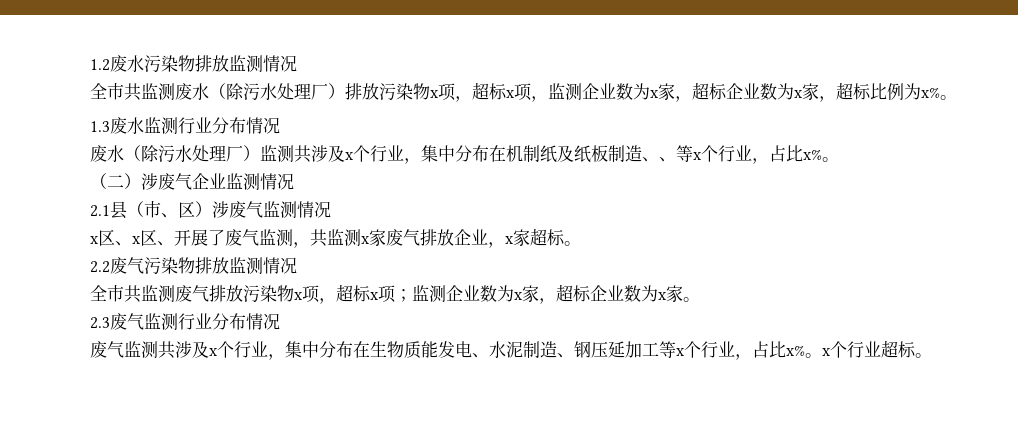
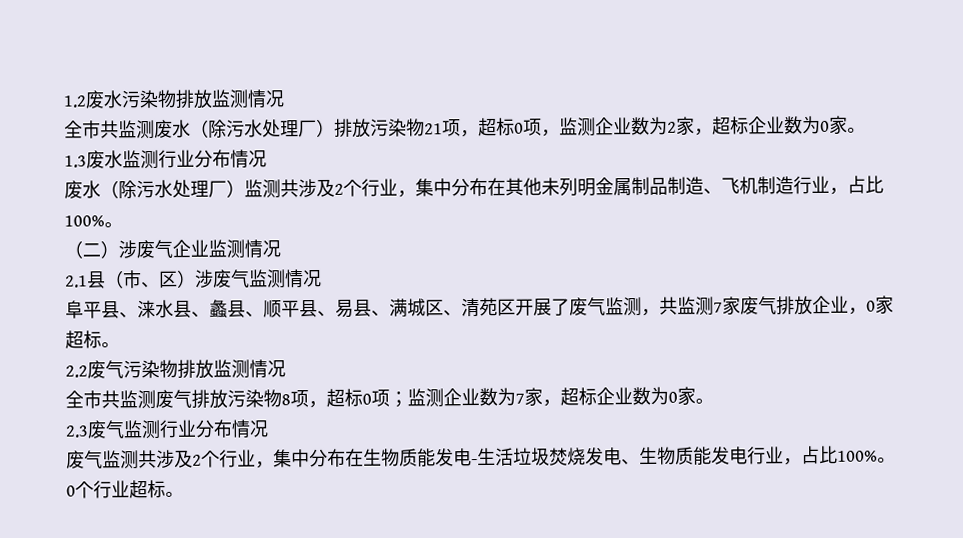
- 全市共监测废水（除污水处理厂）排放污染物x项，超标x项，监测企业数为x家，超标企业数为x家，超标比例为x%。
+ 全市共监测废水（除污水处理厂）排放污染物21项，超标0项，监测企业数为2家，超标企业数为0家。
- 废水（除污水处理厂）监测共涉及x个行业，集中分布在机制纸及纸板制造、、等x个行业，占比x%。
+ 废水（除污水处理厂）监测共涉及2个行业，集中分布在其他未列明金属制品制造、飞机制造行业，占比100%。
- x区、x区、开展了废气监测，共监测x家废气排放企业，x家超标。
+ 阜平县、涞水县、蠡县、顺平县、易县、满城区、清苑区开展了废气监测，共监测7家废气排放企业，0家超标。
- 全市共监测废气排放污染物x项，超标x项；监测企业数为x家，超标企业数为x家。
+ 全市共监测废气排放污染物8项，超标0项；监测企业数为7家，超标企业数为0家。
- 废气监测共涉及x个行业，集中分布在生物质能发电、水泥制造、钢压延加工等x个行业，占比x%。x个行业超标。
+ 废气监测共涉及2个行业，集中分布在生物质能发电-生活垃圾焚烧发电、生物质能发电行业，占比100%。0个行业超标。

